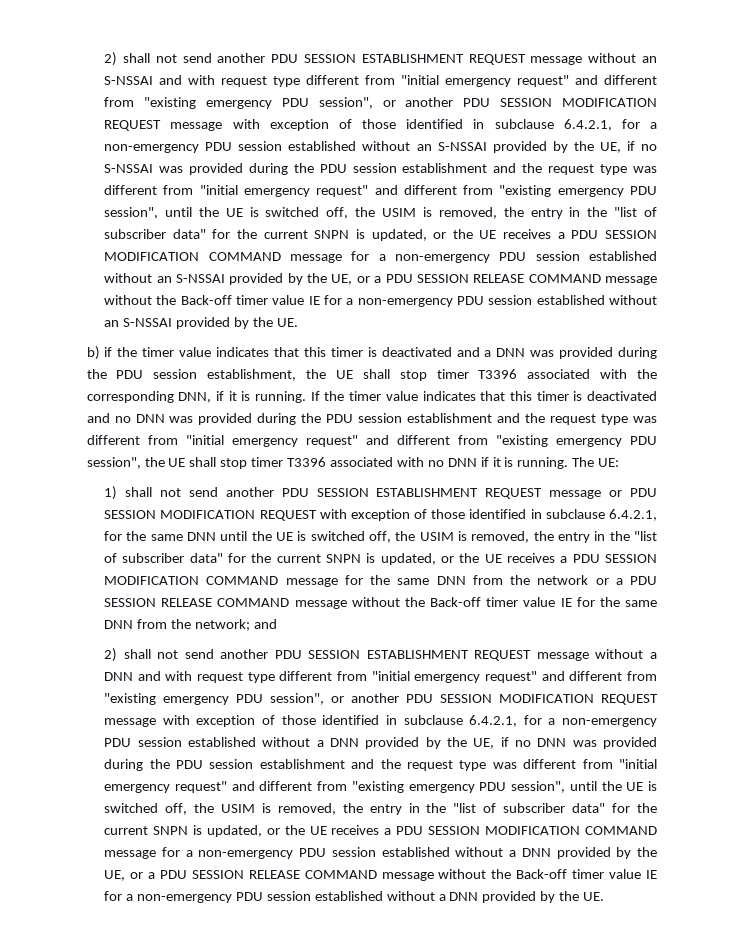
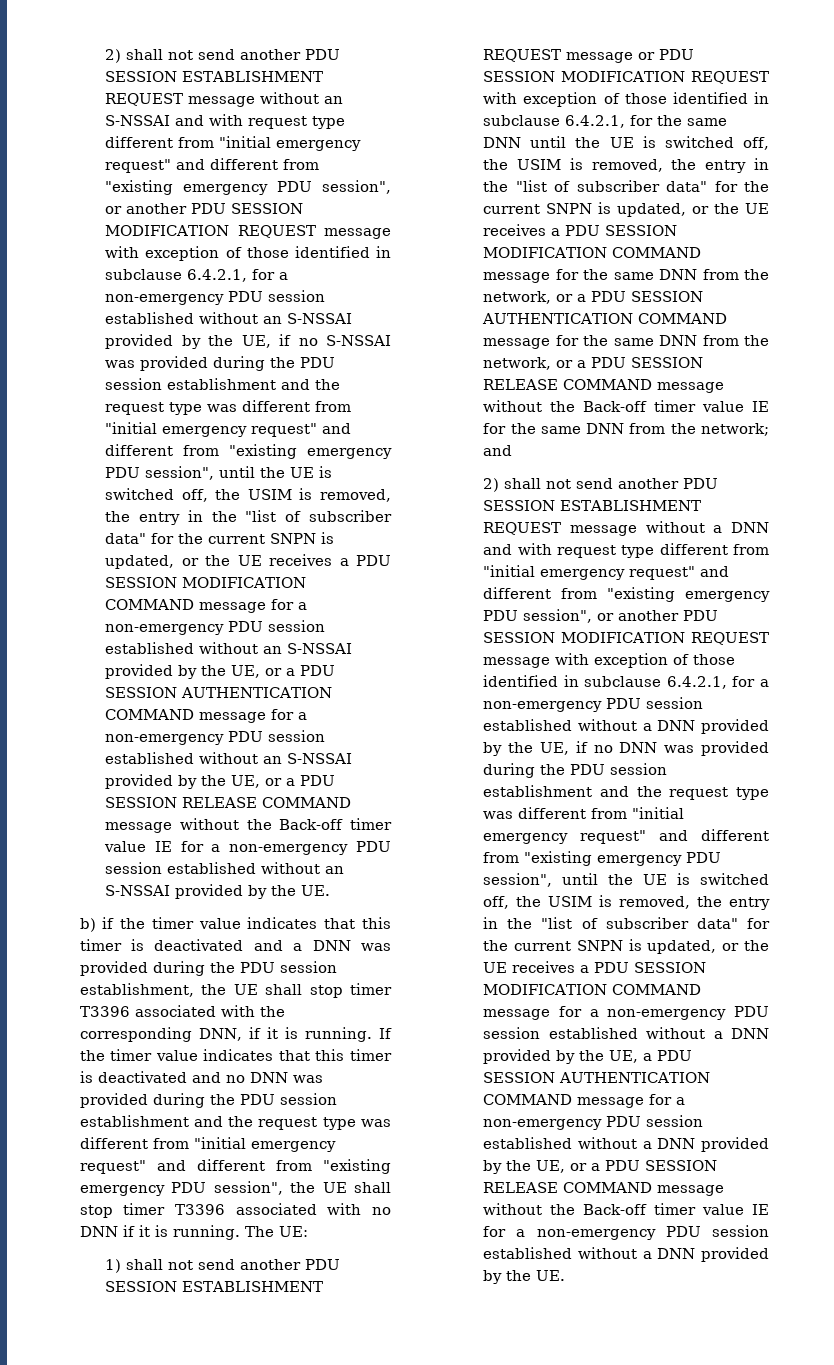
- 2) shall not send another PDU SESSION ESTABLISHMENT REQUEST message without an S-NSSAI and with request type different from "initial emergency request" and different from "existing emergency PDU session", or another PDU SESSION MODIFICATION REQUEST message with exception of those identified in subclause 6.4.2.1, for a non-emergency PDU session established without an S-NSSAI provided by the UE, if no S-NSSAI was provided during the PDU session establishment and the request type was different from "initial emergency request" and different from "existing emergency PDU session", until the UE is switched off, the USIM is removed, the entry in the "list of subscriber data" for the current SNPN is updated, or the UE receives a PDU SESSION MODIFICATION COMMAND message for a non-emergency PDU session established without an S-NSSAI provided by the UE, or a PDU SESSION RELEASE COMMAND message without the Back-off timer value IE for a non-emergency PDU session established without an S-NSSAI provided by the UE.
+ 2) shall not send another PDU SESSION ESTABLISHMENT REQUEST message without an S-NSSAI and with request type different from "initial emergency request" and different from "existing emergency PDU session", or another PDU SESSION MODIFICATION REQUEST message with exception of those identified in subclause 6.4.2.1, for a non-emergency PDU session established without an S-NSSAI provided by the UE, if no S-NSSAI was provided during the PDU session establishment and the request type was different from "initial emergency request" and different from "existing emergency PDU session", until the UE is switched off, the USIM is removed, the entry in the "list of subscriber data" for the current SNPN is updated, or the UE receives a PDU SESSION MODIFICATION COMMAND message for a non-emergency PDU session established without an S-NSSAI provided by the UE, or a PDU SESSION AUTHENTICATION COMMAND message for a non-emergency PDU session established without an S-NSSAI provided by the UE, or a PDU SESSION RELEASE COMMAND message without the Back-off timer value IE for a non-emergency PDU session established without an S-NSSAI provided by the UE.
- 1) shall not send another PDU SESSION ESTABLISHMENT REQUEST message or PDU SESSION MODIFICATION REQUEST with exception of those identified in subclause 6.4.2.1, for the same DNN until the UE is switched off, the USIM is removed, the entry in the "list of subscriber data" for the current SNPN is updated, or the UE receives a PDU SESSION MODIFICATION COMMAND message for the same DNN from the network or a PDU SESSION RELEASE COMMAND message without the Back-off timer value IE for the same DNN from the network;
+ 1) shall not send another PDU SESSION ESTABLISHMENT REQUEST message or PDU SESSION MODIFICATION REQUEST with exception of those identified in subclause 6.4.2.1, for the same DNN until the UE is switched off, the USIM is removed, the entry in the "list of subscriber data" for the current SNPN is updated, or the UE receives a PDU SESSION MODIFICATION COMMAND message for the same DNN from the network, or a PDU SESSION AUTHENTICATION COMMAND message for the same DNN from the network, or a PDU SESSION RELEASE COMMAND message without the Back-off timer value IE for the same DNN from the network;
- 2) shall not send another PDU SESSION ESTABLISHMENT REQUEST message without a DNN and with request type different from "initial emergency request" and different from "existing emergency PDU session", or another PDU SESSION MODIFICATION REQUEST message with exception of those identified in subclause 6.4.2.1, for a non-emergency PDU session established without a DNN provided by the UE, if no DNN was provided during the PDU session establishment and the request type was different from "initial emergency request" and different from "existing emergency PDU session", until the UE is switched off, the USIM is removed, the entry in the "list of subscriber data" for the current SNPN is updated, or the UE receives a PDU SESSION MODIFICATION COMMAND message for a non-emergency PDU session established without a DNN provided by the UE, or a PDU SESSION RELEASE COMMAND message without the Back-off timer value IE for a non-emergency PDU session established without a DNN provided by the UE.
+ 2) shall not send another PDU SESSION ESTABLISHMENT REQUEST message without a DNN and with request type different from "initial emergency request" and different from "existing emergency PDU session", or another PDU SESSION MODIFICATION REQUEST message with exception of those identified in subclause 6.4.2.1, for a non-emergency PDU session established without a DNN provided by the UE, if no DNN was provided during the PDU session establishment and the request type was different from "initial emergency request" and different from "existing emergency PDU session", until the UE is switched off, the USIM is removed, the entry in the "list of subscriber data" for the current SNPN is updated, or the UE receives a PDU SESSION MODIFICATION COMMAND message for a non-emergency PDU session established without a DNN provided by the UE, a PDU SESSION AUTHENTICATION COMMAND message for a non-emergency PDU session established without a DNN provided by the UE, or a PDU SESSION RELEASE COMMAND message without the Back-off timer value IE for a non-emergency PDU session established without a DNN provided by the UE.

